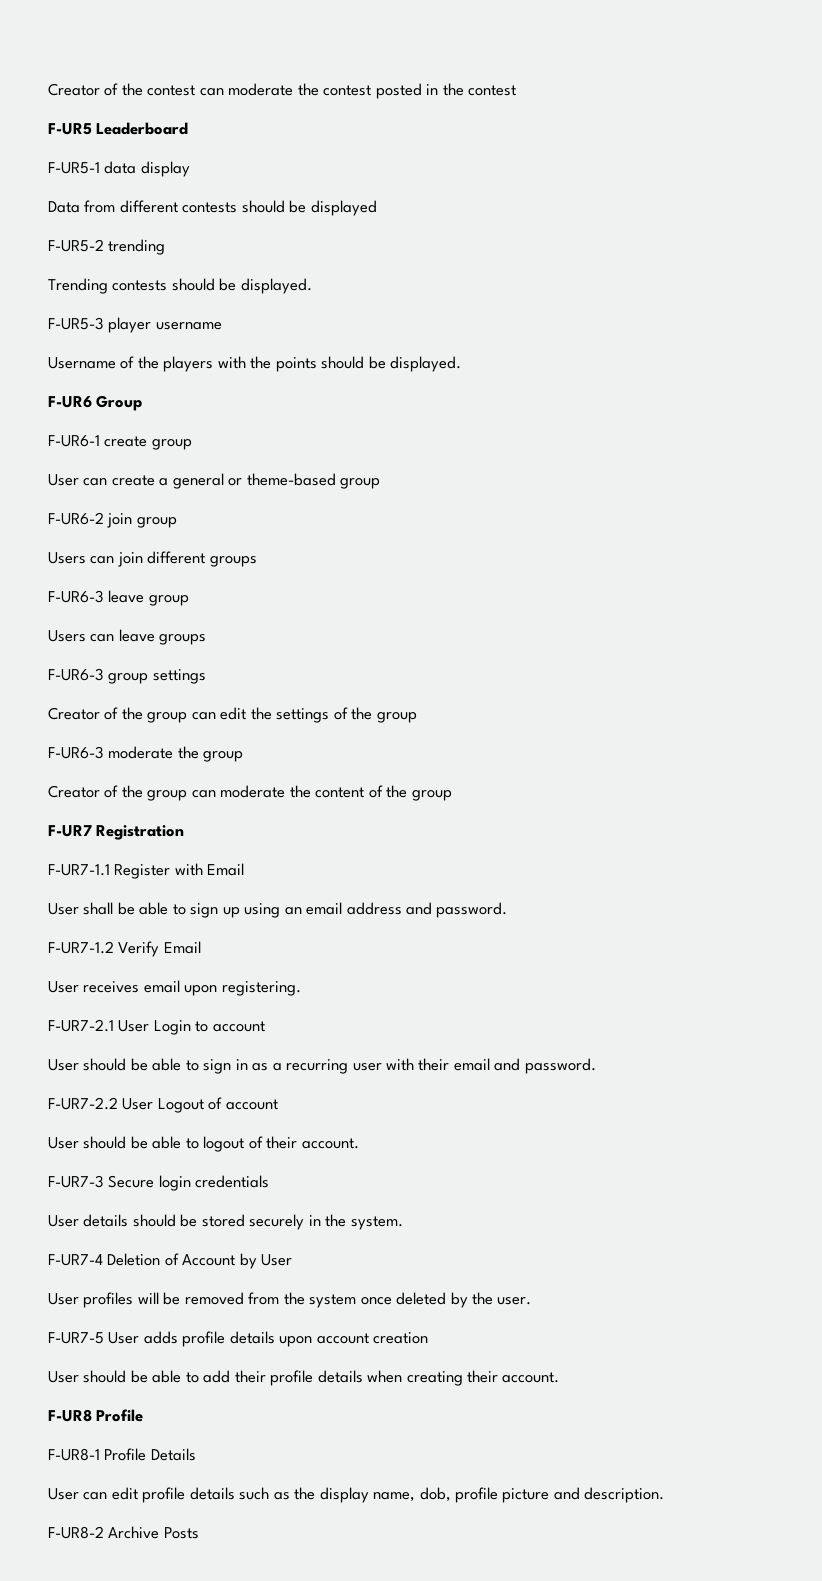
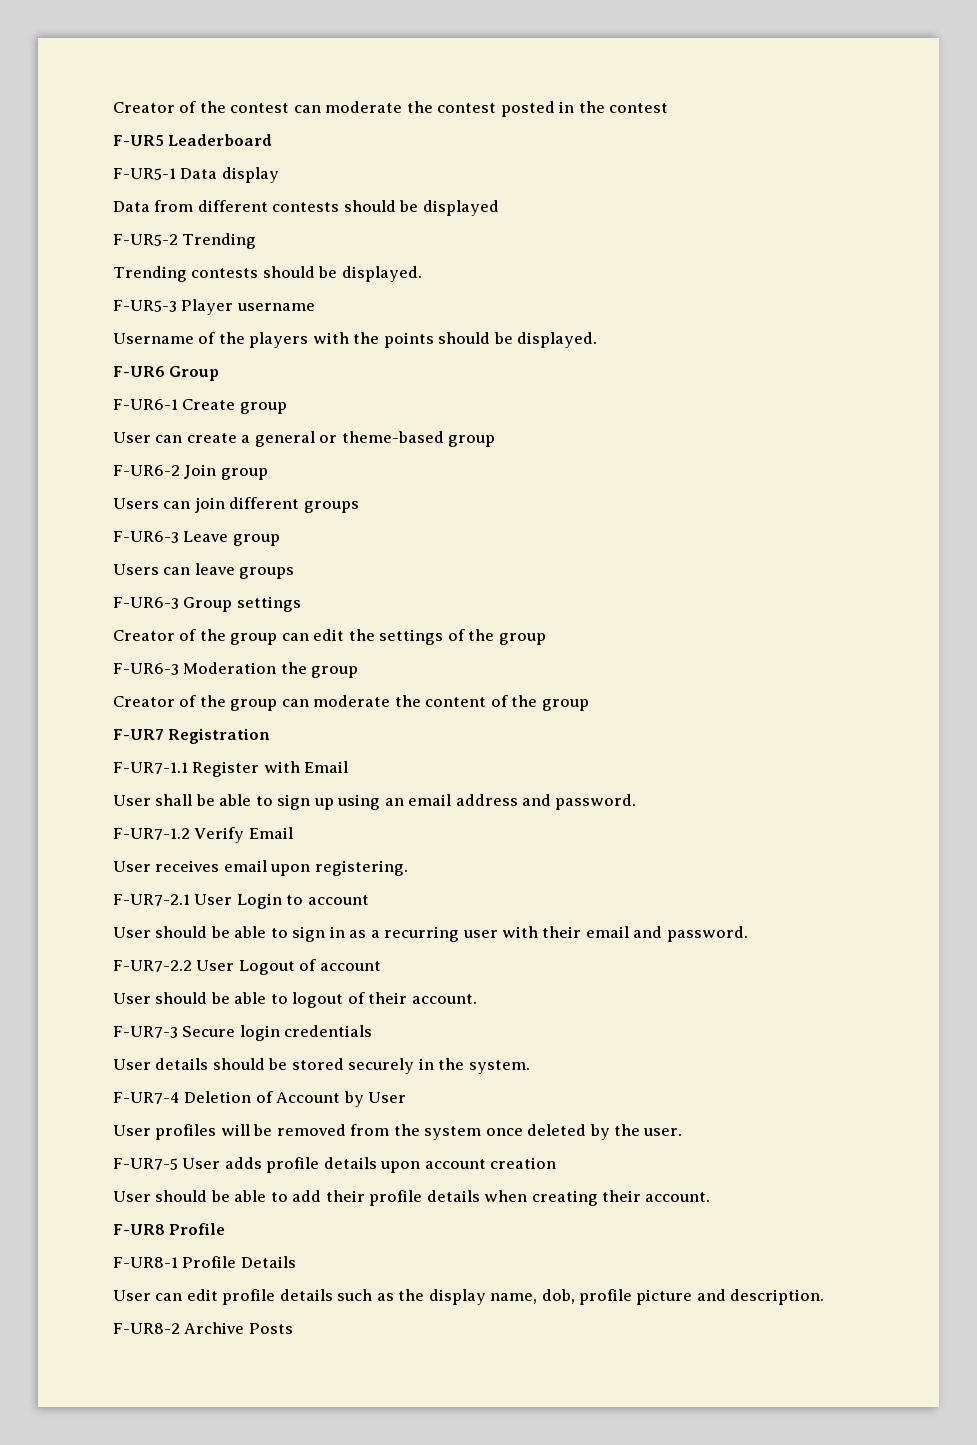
- F-UR5-1 data display
+ F-UR5-1 Data display
- F-UR5-2 trending
+ F-UR5-2 Trending
- F-UR5-3 player username
+ F-UR5-3 Player username
- F-UR6-1 create group
+ F-UR6-1 Create group
- F-UR6-2 join group
+ F-UR6-2 Join group
- F-UR6-3 leave group
+ F-UR6-3 Leave group
- F-UR6-3 group settings
+ F-UR6-3 Group settings
- F-UR6-3 moderate the group
+ F-UR6-3 Moderation the group

